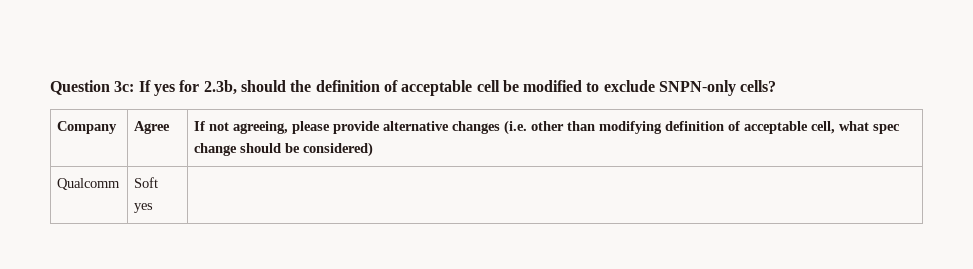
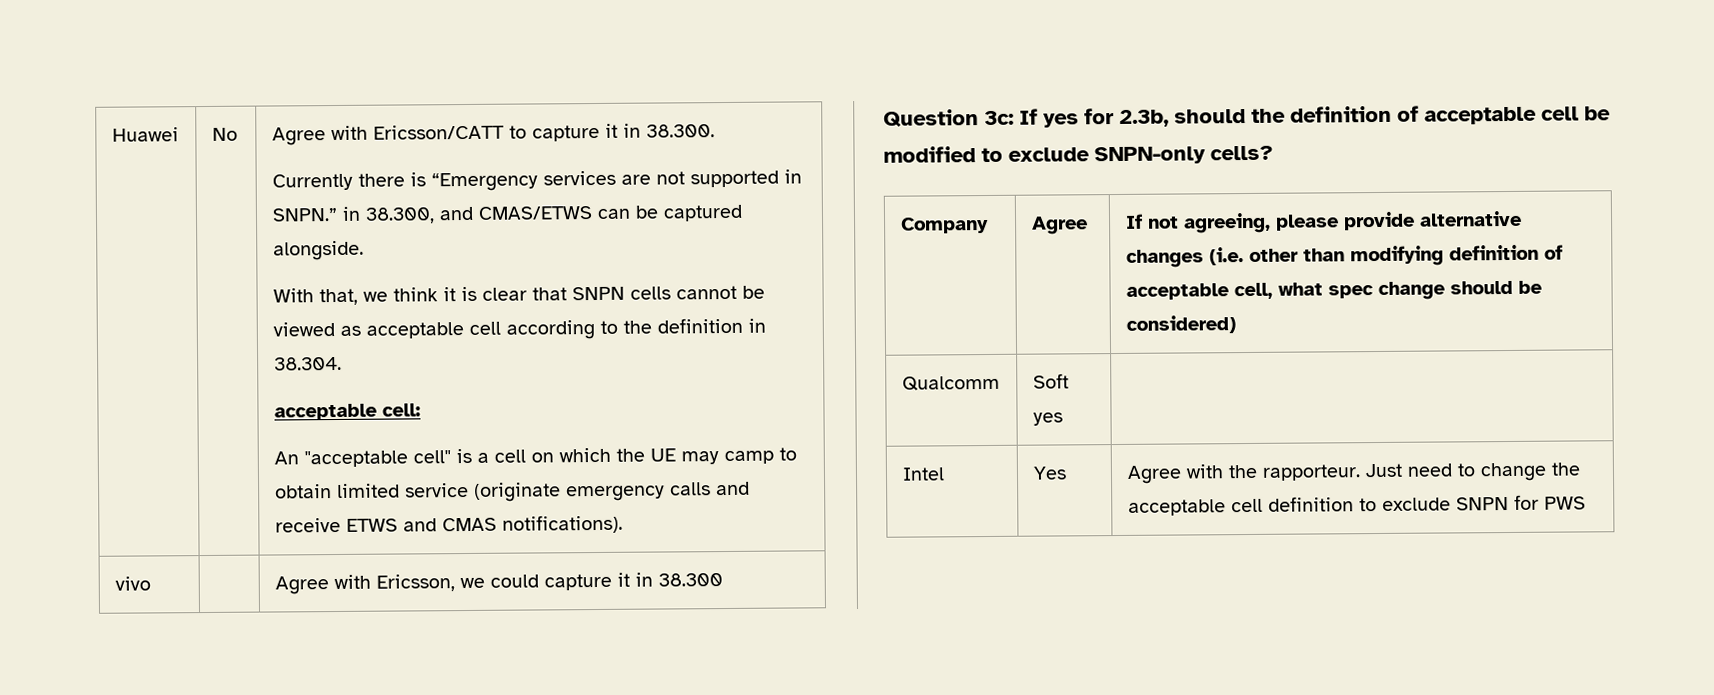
+ Huawei | No | Agree with Ericsson/CATT to capture it in 38.300.
+ Currently there is “Emergency services are not supported in SNPN.” in 38.300, and CMAS/ETWS can be captured alongside.
+ With that, we think it is clear that SNPN cells cannot be viewed as acceptable cell according to the definition in 38.304.
+ acceptable cell:
+ An "acceptable cell" is a cell on which the UE may camp to obtain limited service (originate emergency calls and receive ETWS and CMAS notifications).
+ vivo | | Agree with Ericsson, we could capture it in 38.300
+ Intel | Yes | Agree with the rapporteur. Just need to change the acceptable cell definition to exclude SNPN for PWS

